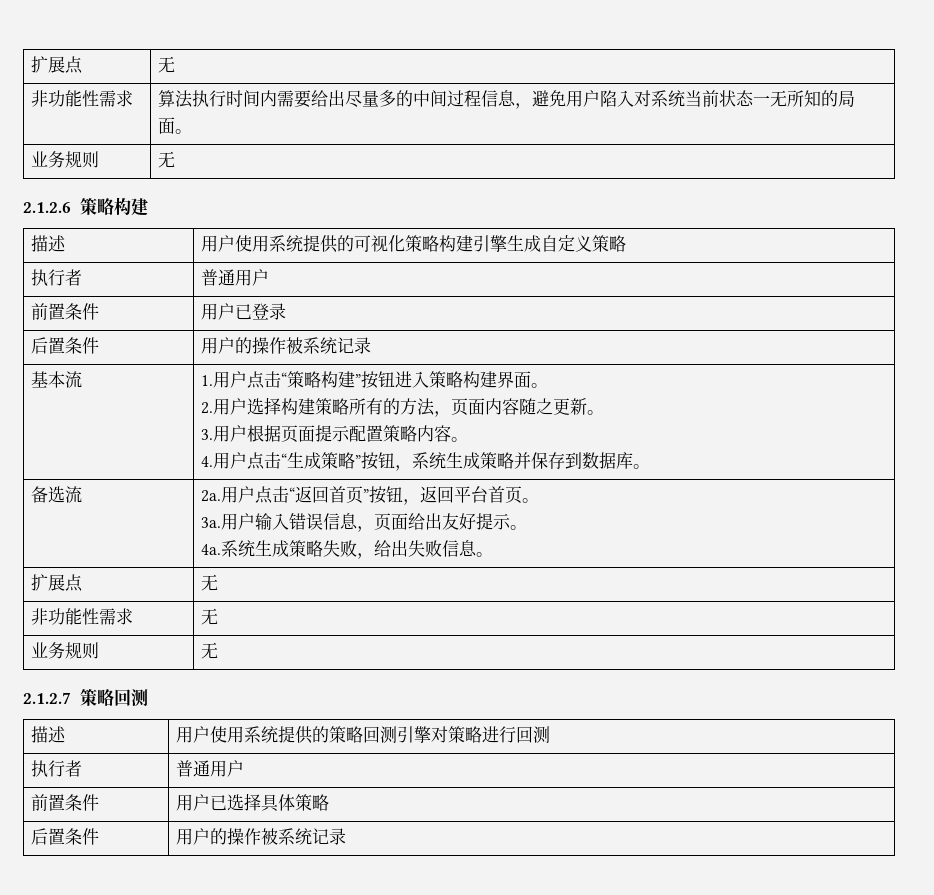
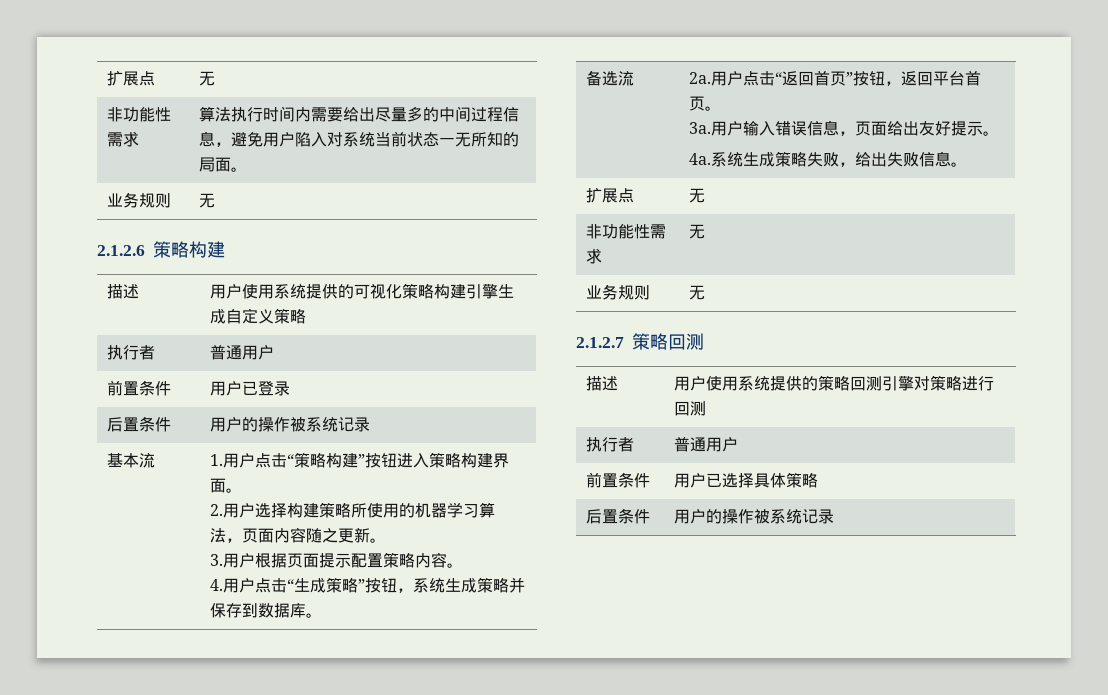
- 2.用户选择构建策略所有的方法，页面内容随之更新。
+ 2.用户选择构建策略所使用的机器学习算法，页面内容随之更新。

